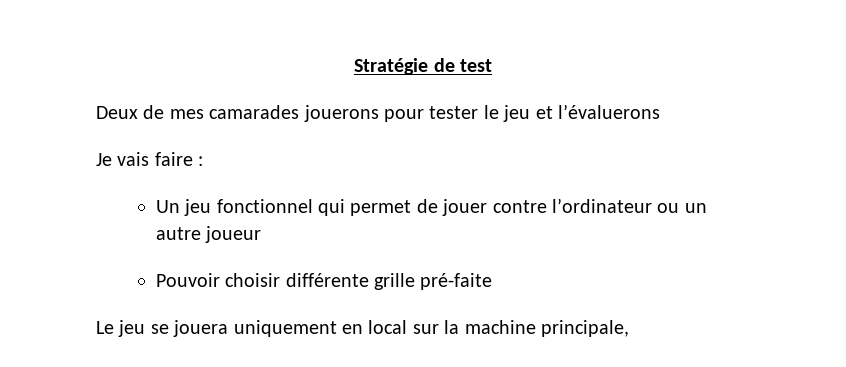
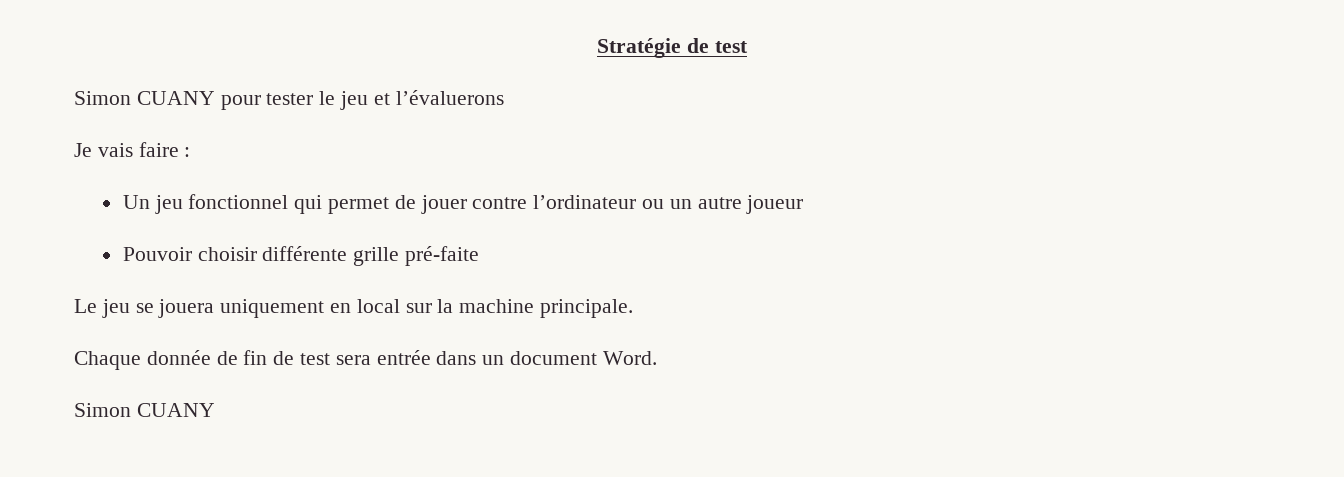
- Deux de mes camarades jouerons pour tester le jeu et l’évaluerons
+ Simon CUANY pour tester le jeu et l’évaluerons
- Le jeu se jouera uniquement en local sur la machine principale,
+ Le jeu se jouera uniquement en local sur la machine principale.
+ Chaque donnée de fin de test sera entrée dans un document Word.
+ Simon CUANY

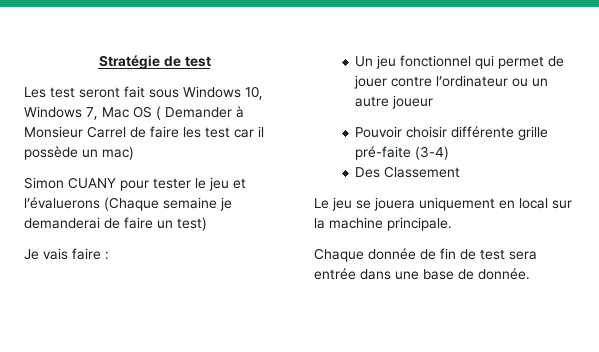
+ Les test seront fait sous Windows 10, Windows 7, Mac OS ( Demander à Monsieur Carrel de faire les test car il possède un mac)
- Simon CUANY pour tester le jeu et l’évaluerons
+ Simon CUANY pour tester le jeu et l’évaluerons (Chaque semaine je demanderai de faire un test)
- Pouvoir choisir différente grille pré-faite
+ Pouvoir choisir différente grille pré-faite (3-4)
+ Des Classement
- Chaque donnée de fin de test sera entrée dans un document Word.
- Simon CUANY
+ Chaque donnée de fin de test sera entrée dans une base de donnée.

